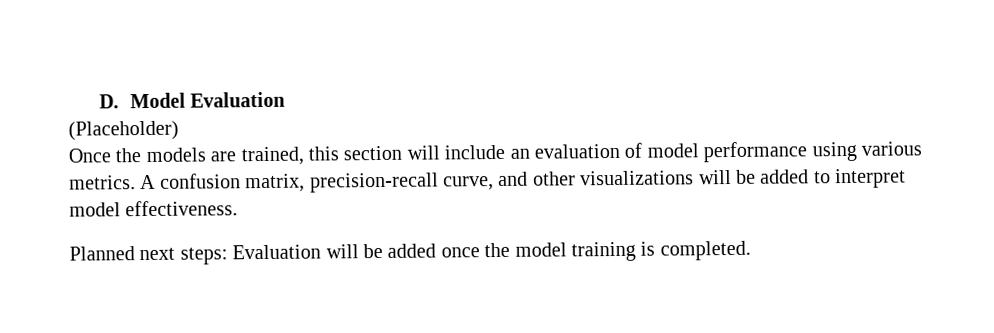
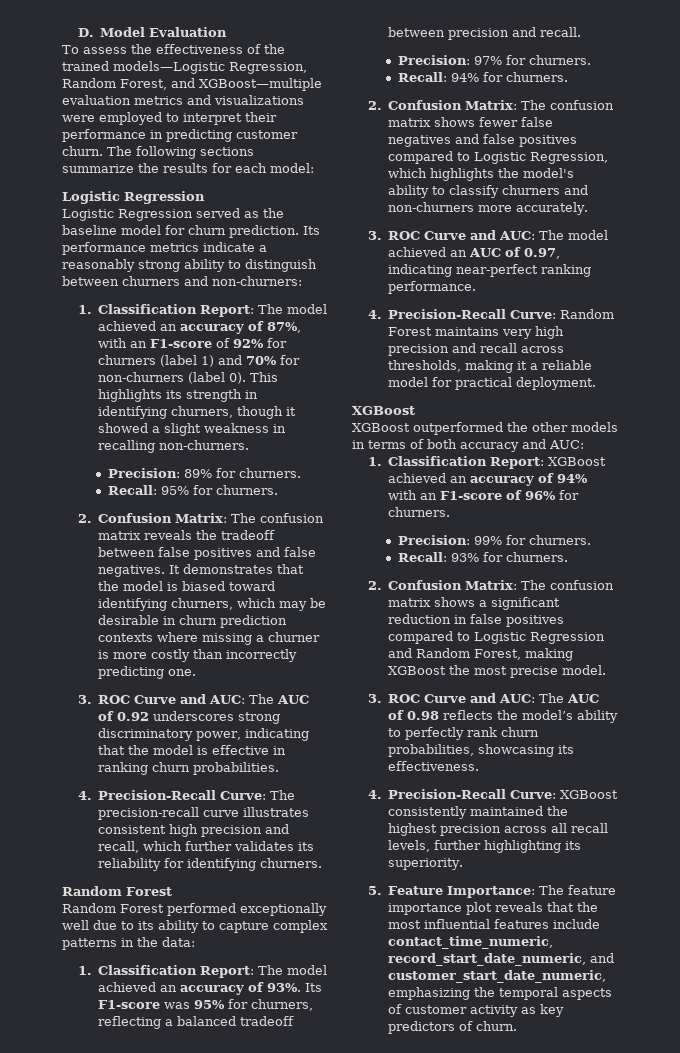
- (Placeholder)
- Once the models are trained, this section will include an evaluation of model performance using various metrics. A confusion matrix, precision-recall curve, and other visualizations will be added to interpret model effectiveness.
- Planned next steps: Evaluation will be added once the model training is completed.
+ To assess the effectiveness of the trained models—Logistic Regression, Random Forest, and XGBoost—multiple evaluation metrics and visualizations were employed to interpret their performance in predicting customer churn. The following sections summarize the results for each model:
+ Logistic Regression
+ Logistic Regression served as the baseline model for churn prediction. Its performance metrics indicate a reasonably strong ability to distinguish between churners and non-churners:
+ 1. Classification Report: The model achieved an accuracy of 87%, with an F1-score of 92% for churners (label 1) and 70% for non-churners (label 0). This highlights its strength in identifying churners, though it showed a slight weakness in recalling non-churners.
+ Precision: 89% for churners.
+ Recall: 95% for churners.
+ 2. Confusion Matrix: The confusion matrix reveals the tradeoff between false positives and false negatives. It demonstrates that the model is biased toward identifying churners, which may be desirable in churn prediction contexts where missing a churner is more costly than incorrectly predicting one.
+ 3. ROC Curve and AUC: The AUC of 0.92 underscores strong discriminatory power, indicating that the model is effective in ranking churn probabilities.
+ 4. Precision-Recall Curve: The precision-recall curve illustrates consistent high precision and recall, which further validates its reliability for identifying churners.
+ Random Forest
+ Random Forest performed exceptionally well due to its ability to capture complex patterns in the data:
+ 1. Classification Report: The model achieved an accuracy of 93%. Its F1-score was 95% for churners, reflecting a balanced tradeoff between precision and recall.
+ Precision: 97% for churners.
+ Recall: 94% for churners.
+ 2. Confusion Matrix: The confusion matrix shows fewer false negatives and false positives compared to Logistic Regression, which highlights the model's ability to classify churners and non-churners more accurately.
+ 3. ROC Curve and AUC: The model achieved an AUC of 0.97, indicating near-perfect ranking performance.
+ 4. Precision-Recall Curve: Random Forest maintains very high precision and recall across thresholds, making it a reliable model for practical deployment.
+ XGBoost
+ XGBoost outperformed the other models in terms of both accuracy and AUC:
+ 1. Classification Report: XGBoost achieved an accuracy of 94% with an F1-score of 96% for churners.
+ Precision: 99% for churners.
+ Recall: 93% for churners.
+ 2. Confusion Matrix: The confusion matrix shows a significant reduction in false positives compared to Logistic Regression and Random Forest, making XGBoost the most precise model.
+ 3. ROC Curve and AUC: The AUC of 0.98 reflects the model’s ability to perfectly rank churn probabilities, showcasing its effectiveness.
+ 4. Precision-Recall Curve: XGBoost consistently maintained the highest precision across all recall levels, further highlighting its superiority.
+ 5. Feature Importance: The feature importance plot reveals that the most influential features include contact_time_numeric, record_start_date_numeric, and customer_start_date_numeric, emphasizing the temporal aspects of customer activity as key predictors of churn.

